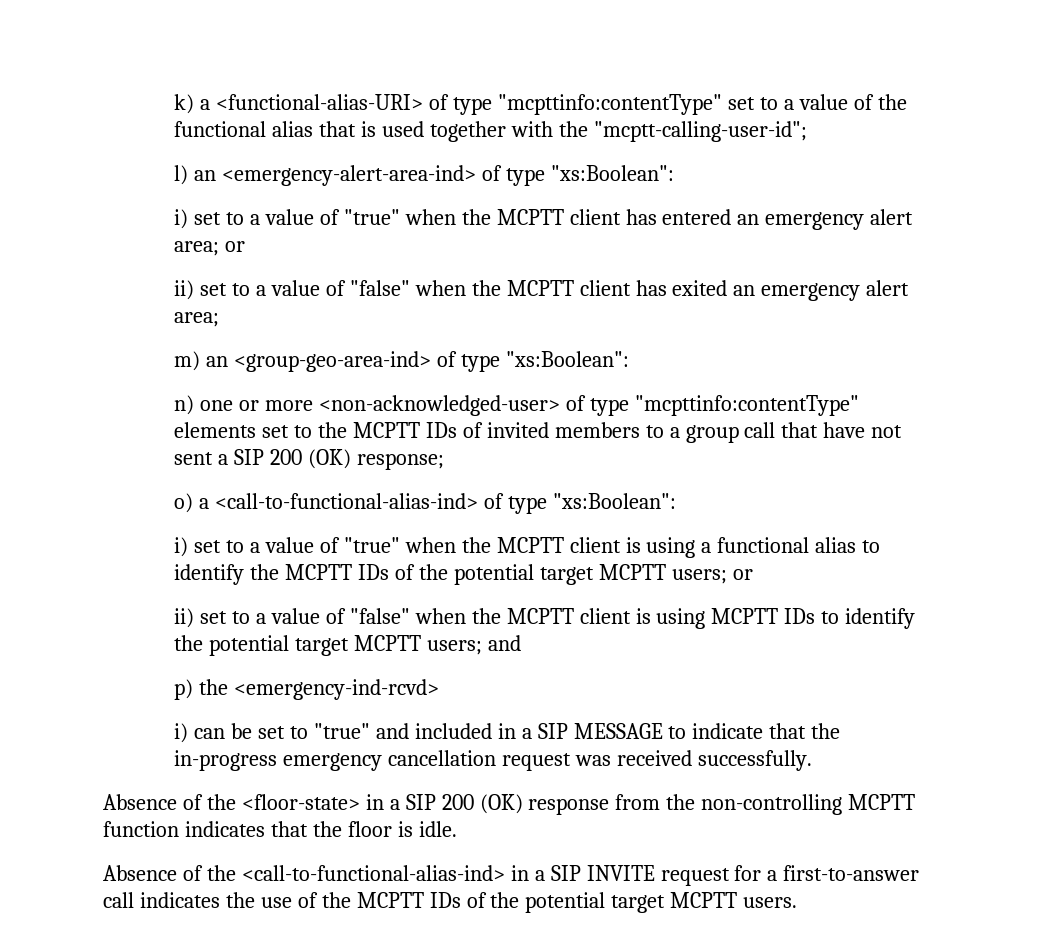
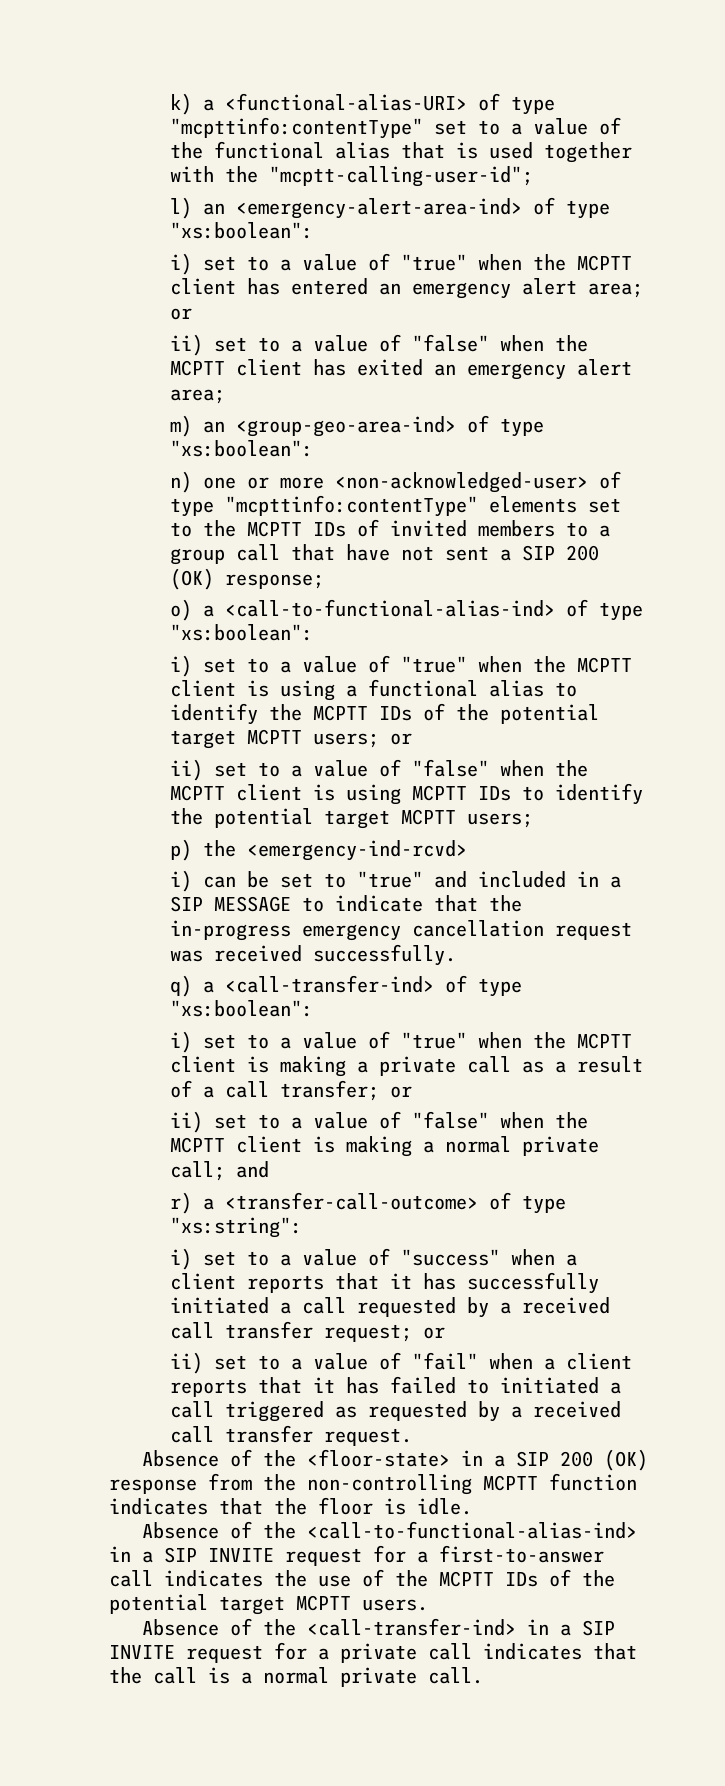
- l) an <emergency-alert-area-ind> of type "xs:Boolean":
+ l) an <emergency-alert-area-ind> of type "xs:boolean":
- m) an <group-geo-area-ind> of type "xs:Boolean":
+ m) an <group-geo-area-ind> of type "xs:boolean":
- o) a <call-to-functional-alias-ind> of type "xs:Boolean":
+ o) a <call-to-functional-alias-ind> of type "xs:boolean":
- ii) set to a value of "false" when the MCPTT client is using MCPTT IDs to identify the potential target MCPTT users; and
+ ii) set to a value of "false" when the MCPTT client is using MCPTT IDs to identify the potential target MCPTT users;
+ q) a <call-transfer-ind> of type "xs:boolean":
+ i) set to a value of "true" when the MCPTT client is making a private call as a result of a call transfer; or
+ ii) set to a value of "false" when the MCPTT client is making a normal private call; and
+ r) a <transfer-call-outcome> of type "xs:string":
+ i) set to a value of "success" when a client reports that it has successfully initiated a call requested by a received call transfer request; or
+ ii) set to a value of "fail" when a client reports that it has failed to initiated a call triggered as requested by a received call transfer request.
+ Absence of the <call-transfer-ind> in a SIP INVITE request for a private call indicates that the call is a normal private call.

